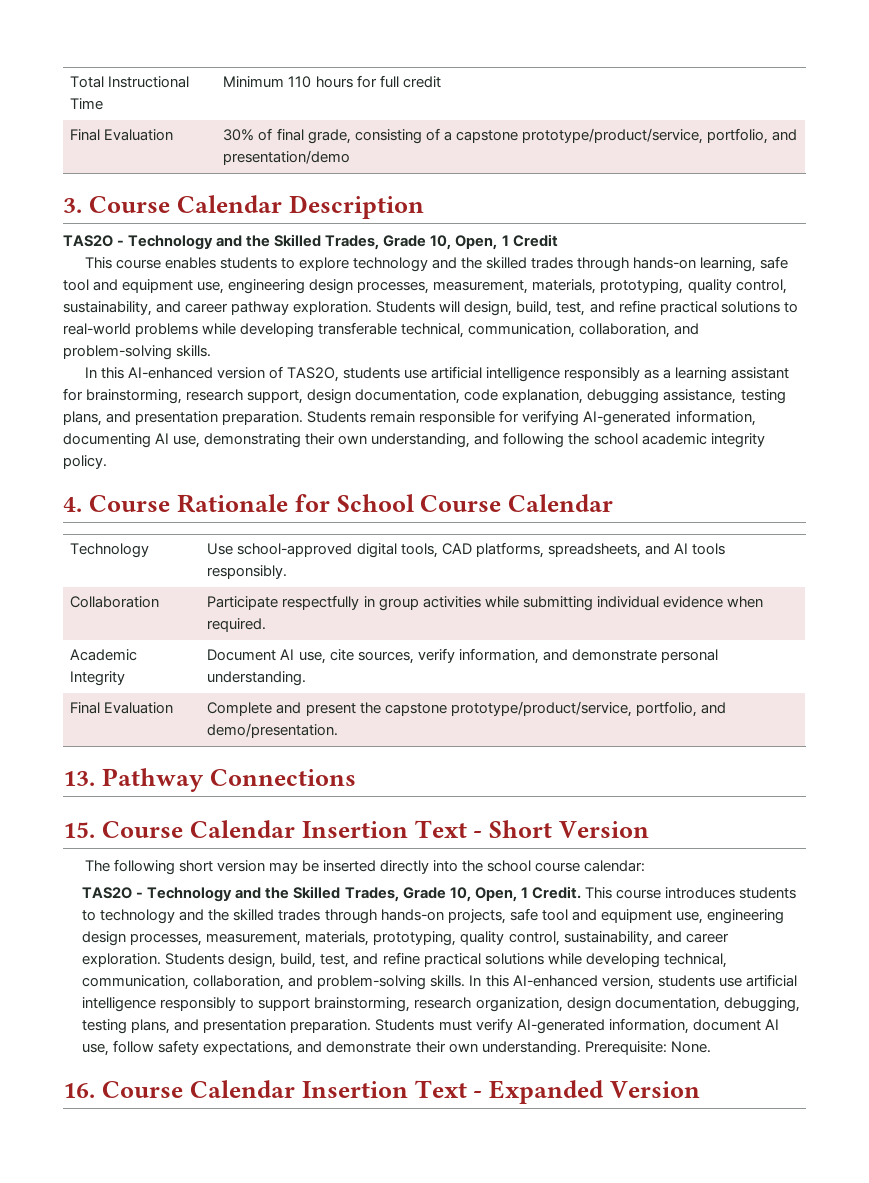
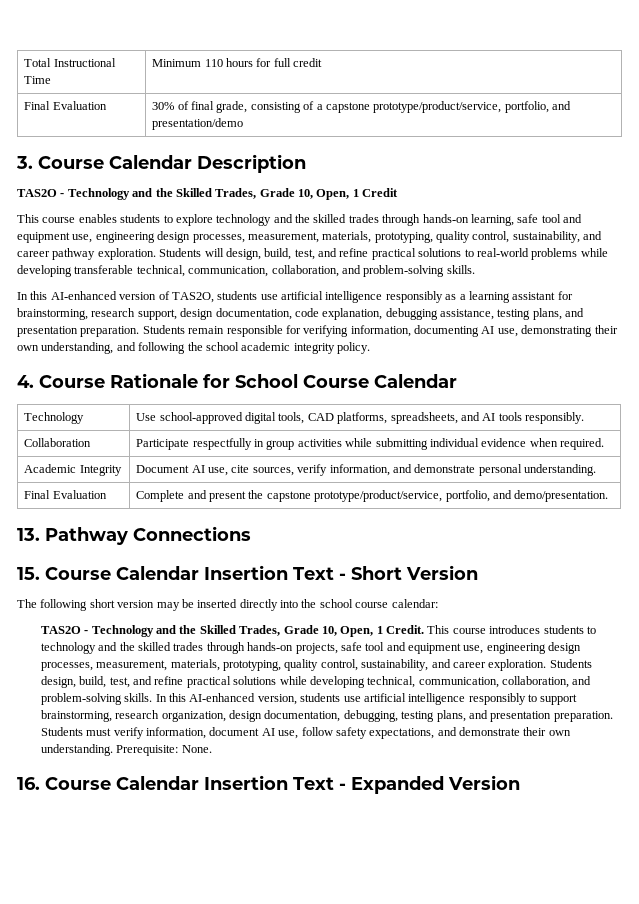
- Students remain responsible for verifying AI-generated information, documenting AI use, demonstrating their own understanding, and following the school academic integrity policy.
+ Students remain responsible for verifying information, documenting AI use, demonstrating their own understanding, and following the school academic integrity policy.
- Students must verify AI-generated information, document AI use, follow safety expectations, and demonstrate their own understanding.
+ Students must verify information, document AI use, follow safety expectations, and demonstrate their own understanding.

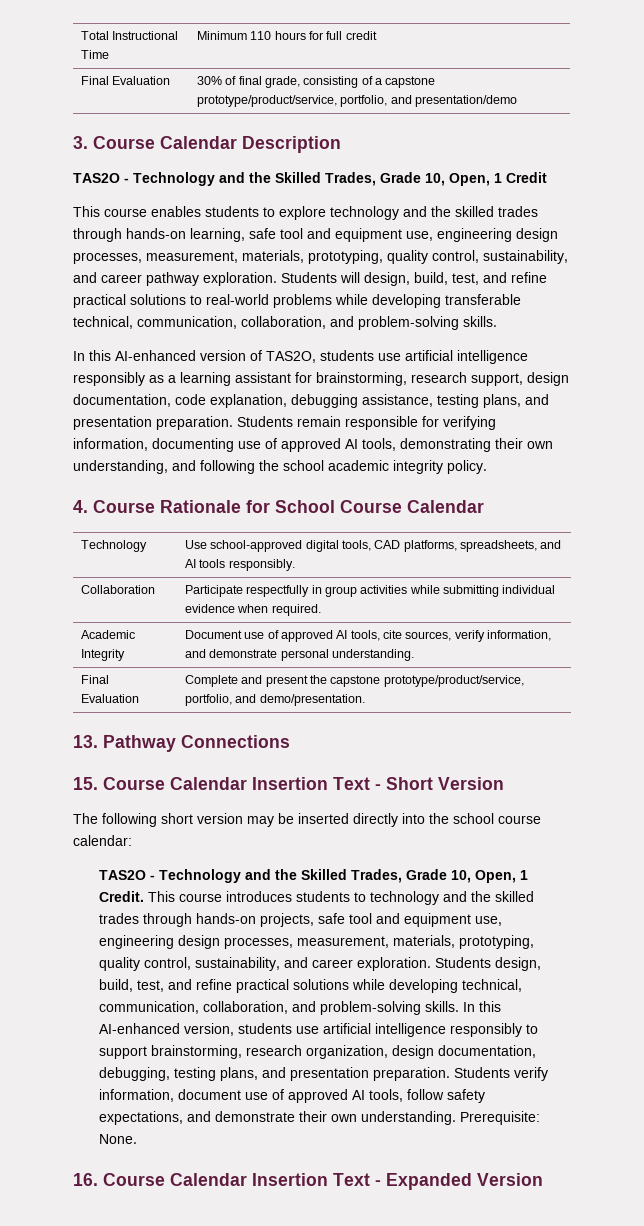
- Students remain responsible for verifying information, documenting AI use, demonstrating their own understanding, and following the school academic integrity policy.
+ Students remain responsible for verifying information, documenting use of approved AI tools, demonstrating their own understanding, and following the school academic integrity policy.
- Academic Integrity | Document AI use, cite sources, verify information, and demonstrate personal understanding.
+ Academic Integrity | Document use of approved AI tools, cite sources, verify information, and demonstrate personal understanding.
- Students must verify information, document AI use, follow safety expectations, and demonstrate their own understanding.
+ Students verify information, document use of approved AI tools, follow safety expectations, and demonstrate their own understanding.

